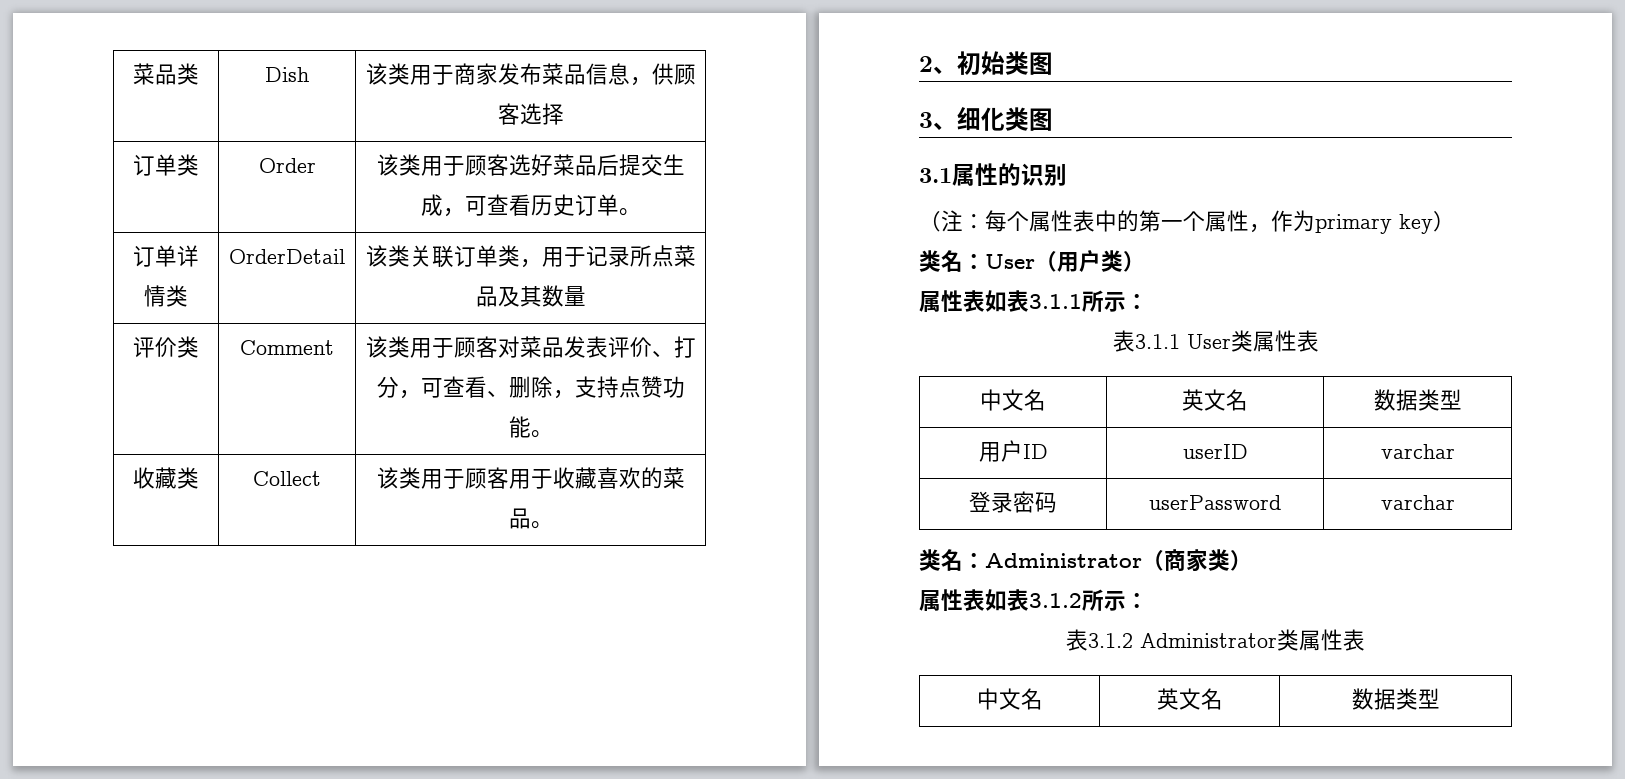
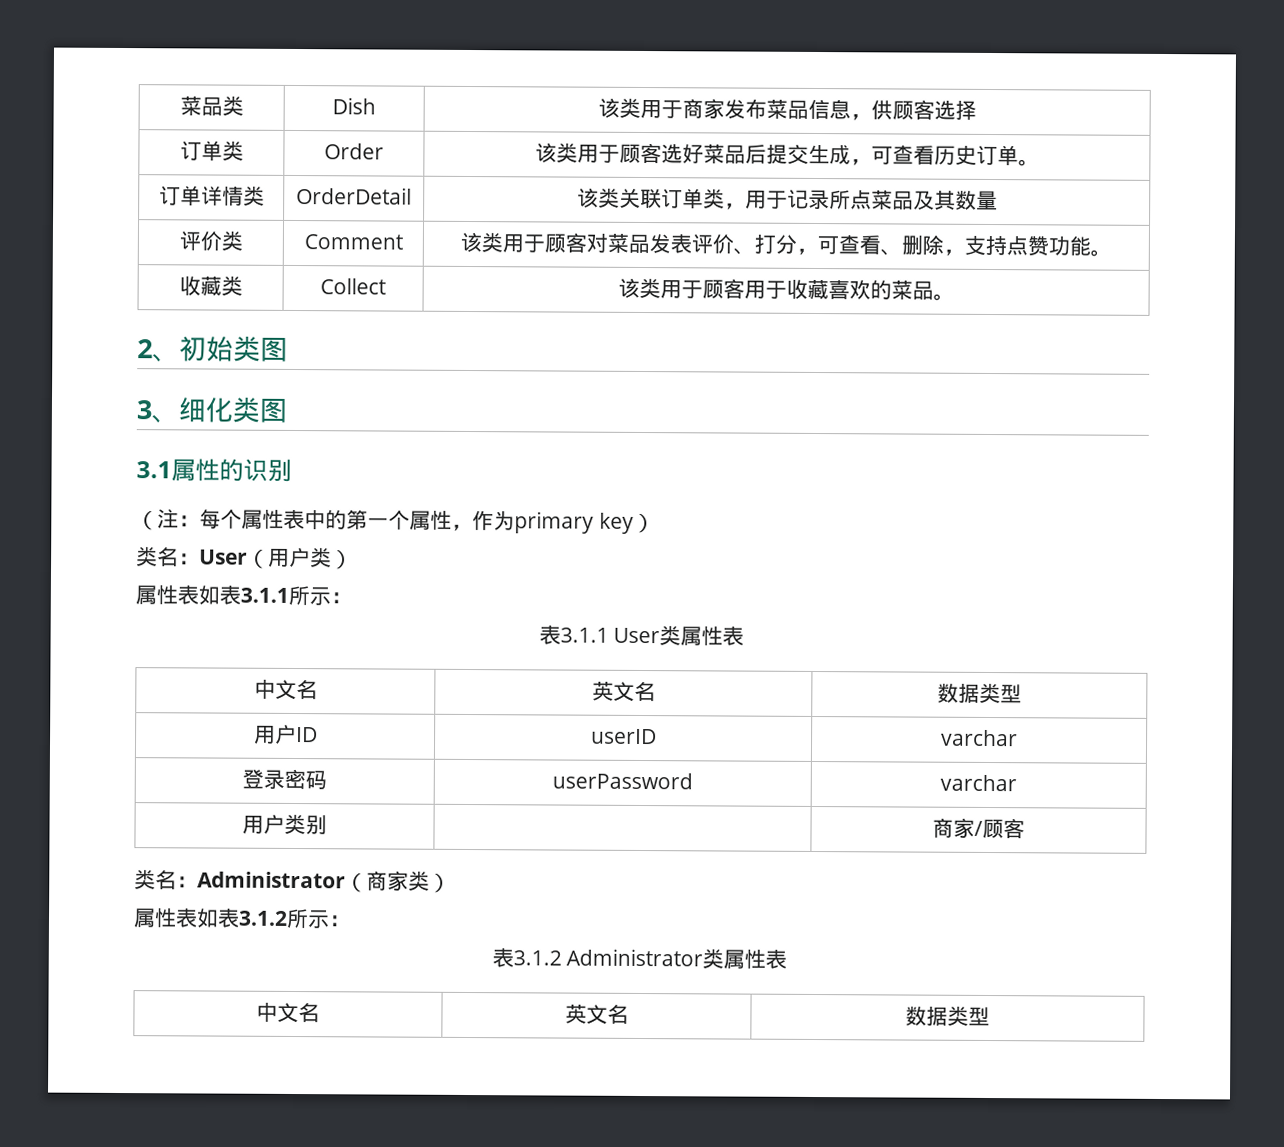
+ 用户类别 | | 商家/顾客

